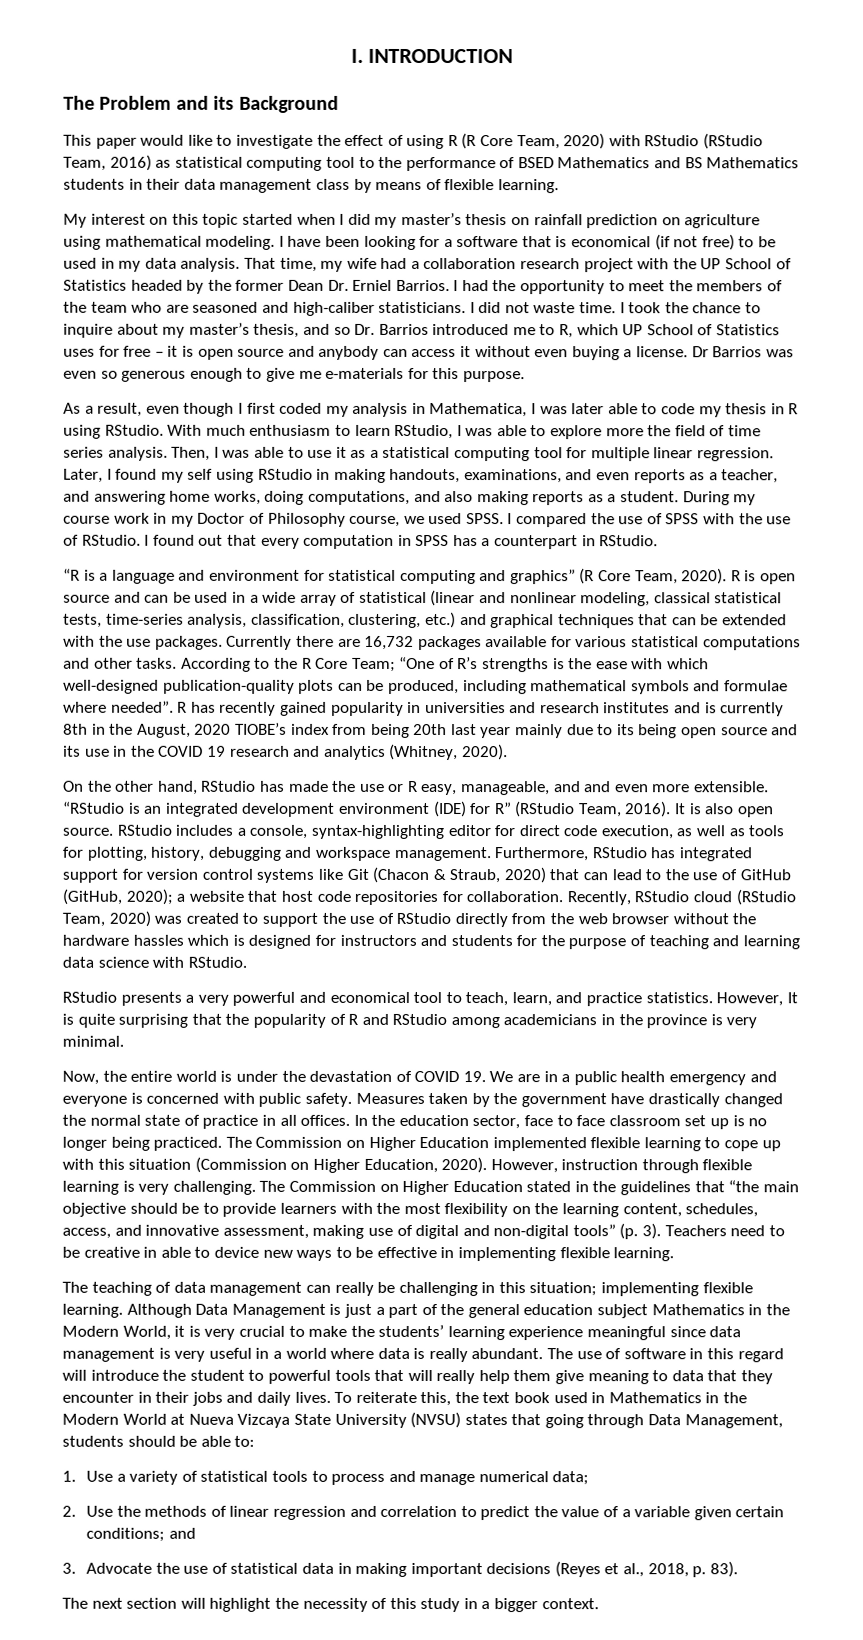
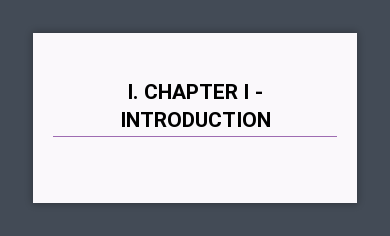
- I. INTRODUCTION
- The Problem and its Background
- This paper would like to investigate the effect of using R (R Core Team, 2020) with RStudio (RStudio Team, 2016) as statistical computing tool to the performance of BSED Mathematics and BS Mathematics students in their data management class by means of flexible learning.
- My interest on this topic started when I did my master’s thesis on rainfall prediction on agriculture using mathematical modeling. I have been looking for a software that is economical (if not free) to be used in my data analysis. That time, my wife had a collaboration research project with the UP School of Statistics headed by the former Dean Dr. Erniel Barrios. I had the opportunity to meet the members of the team who are seasoned and high-caliber statisticians. I did not waste time. I took the chance to inquire about my master’s thesis, and so Dr. Barrios introduced me to R, which UP School of Statistics uses for free – it is open source and anybody can access it without even buying a license. Dr Barrios was even so generous enough to give me e-materials for this purpose.
- As a result, even though I first coded my analysis in Mathematica, I was later able to code my thesis in R using RStudio. With much enthusiasm to learn RStudio, I was able to explore more the field of time series analysis. Then, I was able to use it as a statistical computing tool for multiple linear regression. Later, I found my self using RStudio in making handouts, examinations, and even reports as a teacher, and answering home works, doing computations, and also making reports as a student. During my course work in my Doctor of Philosophy course, we used SPSS. I compared the use of SPSS with the use of RStudio. I found out that every computation in SPSS has a counterpart in RStudio.
- “R is a language and environment for statistical computing and graphics” (R Core Team, 2020). R is open source and can be used in a wide array of statistical (linear and nonlinear modeling, classical statistical tests, time-series analysis, classification, clustering, etc.) and graphical techniques that can be extended with the use packages. Currently there are 16,732 packages available for various statistical computations and other tasks. According to the R Core Team; “One of R’s strengths is the ease with which well-designed publication-quality plots can be produced, including mathematical symbols and formulae where needed”. R has recently gained popularity in universities and research institutes and is currently 8th in the August, 2020 TIOBE’s index from being 20th last year mainly due to its being open source and its use in the COVID 19 research and analytics (Whitney, 2020).
- On the other hand, RStudio has made the use or R easy, manageable, and and even more extensible. “RStudio is an integrated development environment (IDE) for R” (RStudio Team, 2016). It is also open source. RStudio includes a console, syntax-highlighting editor for direct code execution, as well as tools for plotting, history, debugging and workspace management. Furthermore, RStudio has integrated support for version control systems like Git (Chacon & Straub, 2020) that can lead to the use of GitHub (GitHub, 2020); a website that host code repositories for collaboration. Recently, RStudio cloud (RStudio Team, 2020) was created to support the use of RStudio directly from the web browser without the hardware hassles which is designed for instructors and students for the purpose of teaching and learning data science with RStudio.
- RStudio presents a very powerful and economical tool to teach, learn, and practice statistics. However, It is quite surprising that the popularity of R and RStudio among academicians in the province is very minimal.
- Now, the entire world is under the devastation of COVID 19. We are in a public health emergency and everyone is concerned with public safety. Measures taken by the government have drastically changed the normal state of practice in all offices. In the education sector, face to face classroom set up is no longer being practiced. The Commission on Higher Education implemented flexible learning to cope up with this situation (Commission on Higher Education, 2020). However, instruction through flexible learning is very challenging. The Commission on Higher Education stated in the guidelines that “the main objective should be to provide learners with the most flexibility on the learning content, schedules, access, and innovative assessment, making use of digital and non-digital tools” (p. 3). Teachers need to be creative in able to device new ways to be effective in implementing flexible learning.
- The teaching of data management can really be challenging in this situation; implementing flexible learning. Although Data Management is just a part of the general education subject Mathematics in the Modern World, it is very crucial to make the students’ learning experience meaningful since data management is very useful in a world where data is really abundant. The use of software in this regard will introduce the student to powerful tools that will really help them give meaning to data that they encounter in their jobs and daily lives. To reiterate this, the text book used in Mathematics in the Modern World at Nueva Vizcaya State University (NVSU) states that going through Data Management, students should be able to:
- 1. Use a variety of statistical tools to process and manage numerical data;
- 2. Use the methods of linear regression and correlation to predict the value of a variable given certain conditions; and
- 3. Advocate the use of statistical data in making important decisions (Reyes et al., 2018, p. 83).
- The next section will highlight the necessity of this study in a bigger context.
+ I. CHAPTER I - INTRODUCTION

